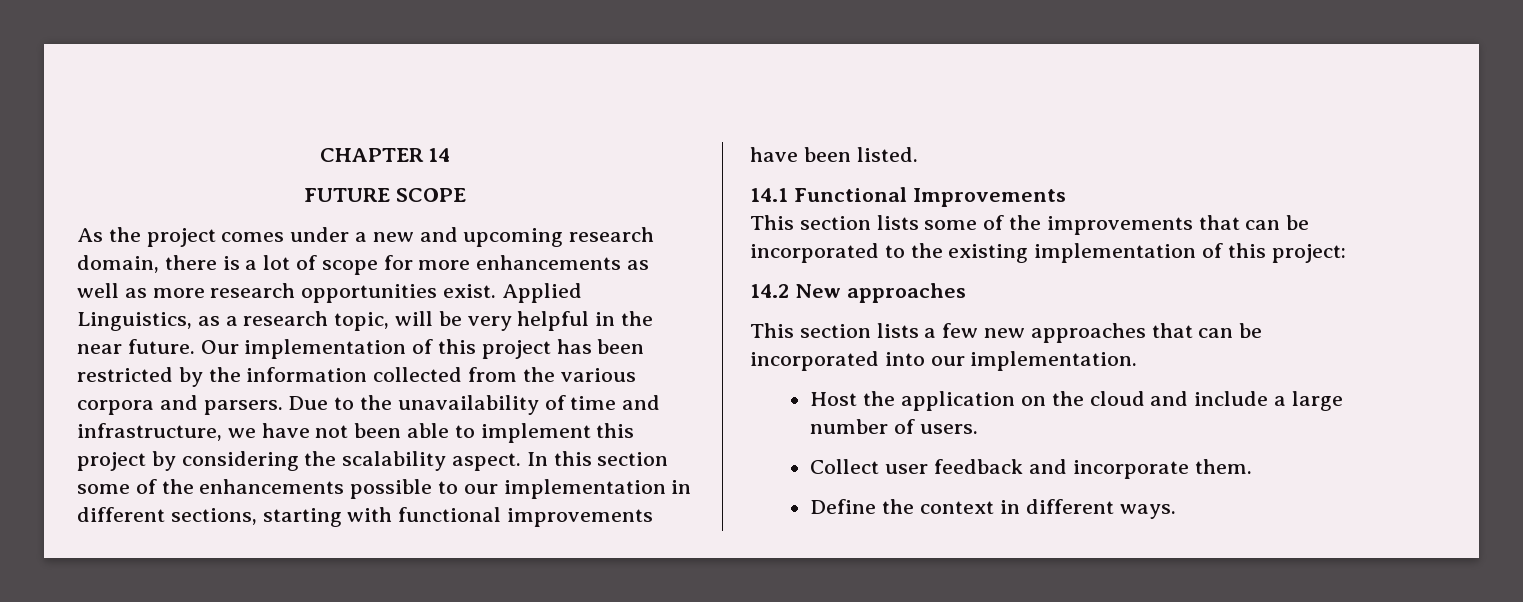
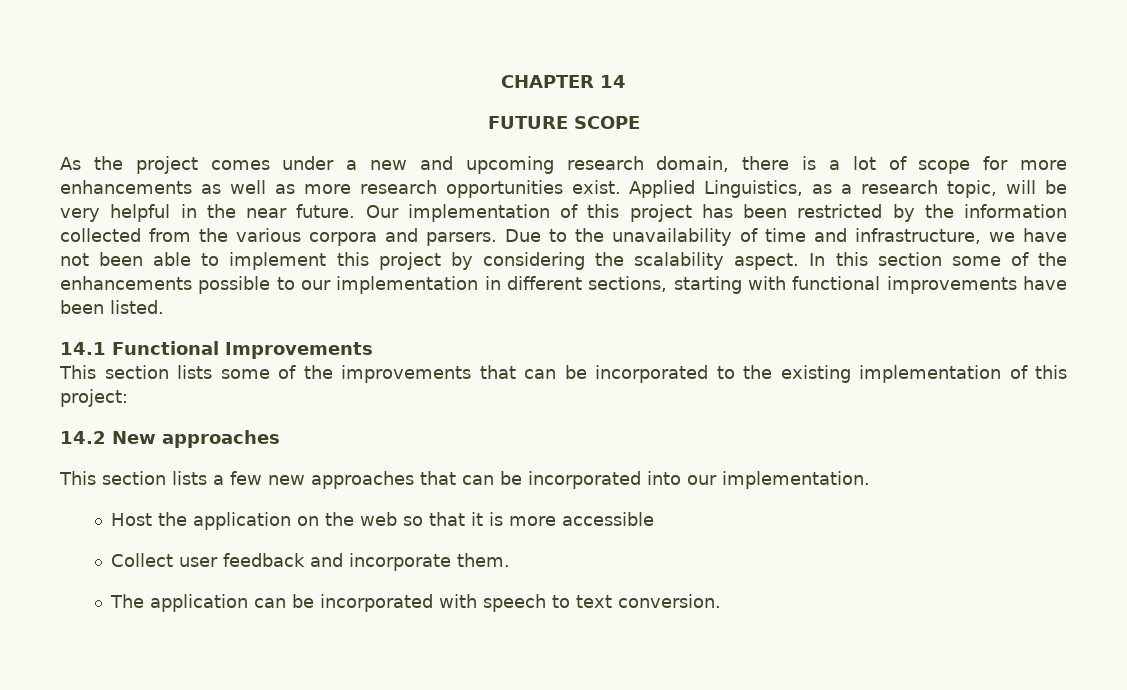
- Host the application on the cloud and include a large number of users.
+ Host the application on the web so that it is more accessible
- Define the context in different ways.
+ The application can be incorporated with speech to text conversion.

